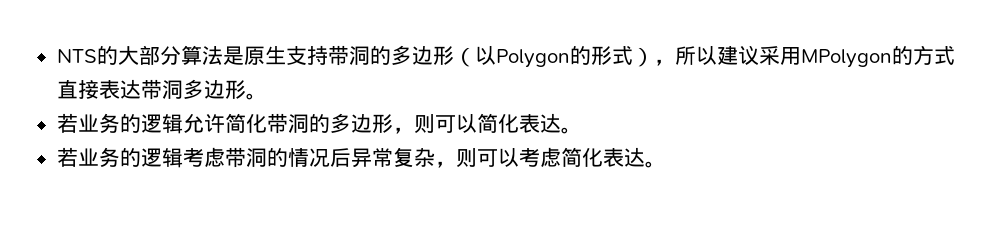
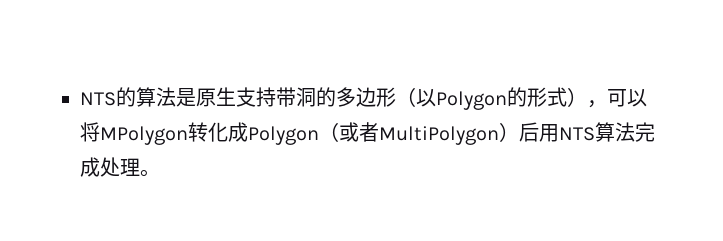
- NTS的大部分算法是原生支持带洞的多边形（以Polygon的形式），所以建议采用MPolygon的方式直接表达带洞多边形。
- 若业务的逻辑允许简化带洞的多边形，则可以简化表达。
- 若业务的逻辑考虑带洞的情况后异常复杂，则可以考虑简化表达。
+ NTS的算法是原生支持带洞的多边形（以Polygon的形式），可以将MPolygon转化成Polygon（或者MultiPolygon）后用NTS算法完成处理。

